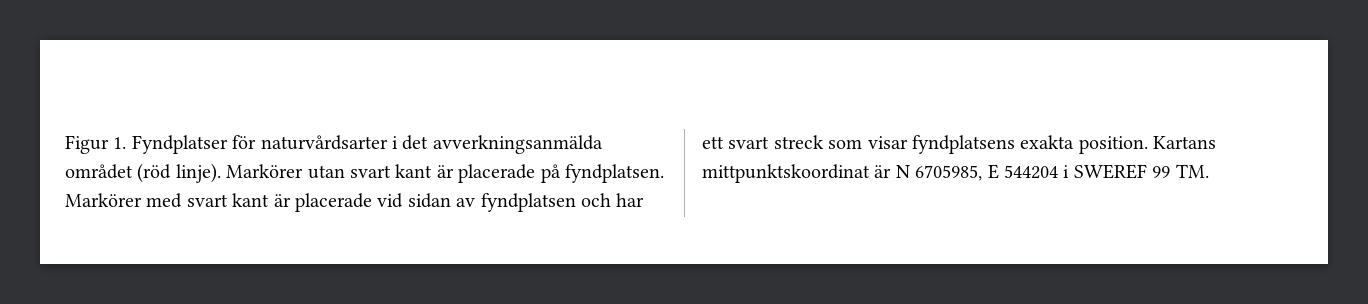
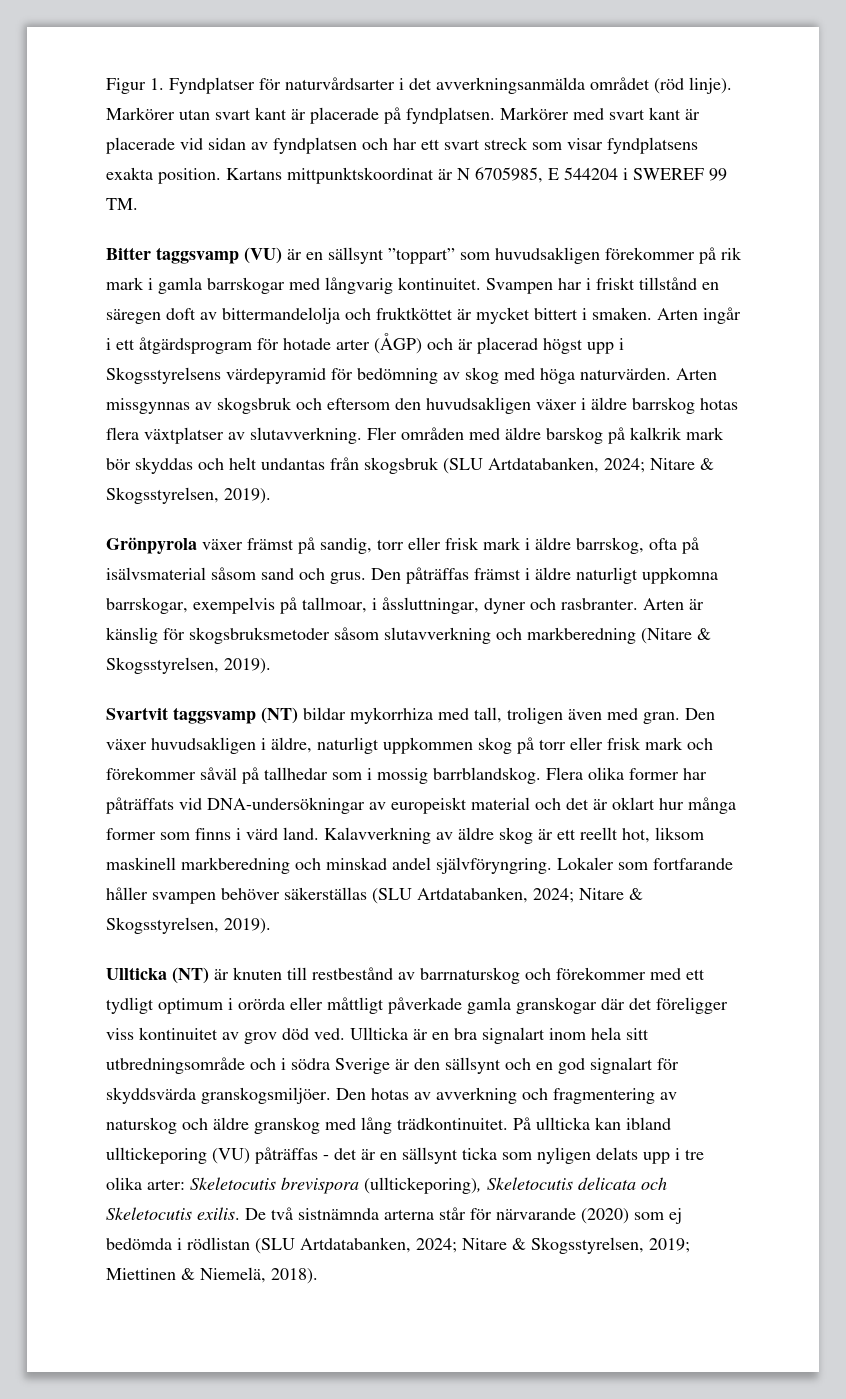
+ Bitter taggsvamp (VU) är en sällsynt ”toppart” som huvudsakligen förekommer på rik mark i gamla barrskogar med långvarig kontinuitet. Svampen har i friskt tillstånd en säregen doft av bittermandelolja och fruktköttet är mycket bittert i smaken. Arten ingår i ett åtgärdsprogram för hotade arter (ÅGP) och är placerad högst upp i Skogsstyrelsens värdepyramid för bedömning av skog med höga naturvärden. Arten missgynnas av skogsbruk och eftersom den huvudsakligen växer i äldre barrskog hotas flera växtplatser av slutavverkning. Fler områden med äldre barskog på kalkrik mark bör skyddas och helt undantas från skogsbruk (SLU Artdatabanken, 2024; Nitare & Skogsstyrelsen, 2019).
+ Grönpyrola växer främst på sandig, torr eller frisk mark i äldre barrskog, ofta på isälvsmaterial såsom sand och grus. Den påträffas främst i äldre naturligt uppkomna barrskogar, exempelvis på tallmoar, i åssluttningar, dyner och rasbranter. Arten är känslig för skogsbruksmetoder såsom slutavverkning och markberedning (Nitare & Skogsstyrelsen, 2019).
+ Svartvit taggsvamp (NT) bildar mykorrhiza med tall, troligen även med gran. Den växer huvudsakligen i äldre, naturligt uppkommen skog på torr eller frisk mark och förekommer såväl på tallhedar som i mossig barrblandskog. Flera olika former har påträffats vid DNA-undersökningar av europeiskt material och det är oklart hur många former som finns i värd land. Kalavverkning av äldre skog är ett reellt hot, liksom maskinell markberedning och minskad andel självföryngring. Lokaler som fortfarande håller svampen behöver säkerställas (SLU Artdatabanken, 2024; Nitare & Skogsstyrelsen, 2019).
+ Ullticka (NT) är knuten till restbestånd av barrnaturskog och förekommer med ett tydligt optimum i orörda eller måttligt påverkade gamla granskogar där det föreligger viss kontinuitet av grov död ved. Ullticka är en bra signalart inom hela sitt utbredningsområde och i södra Sverige är den sällsynt och en god signalart för skyddsvärda granskogsmiljöer. Den hotas av avverkning och fragmentering av naturskog och äldre granskog med lång trädkontinuitet. På ullticka kan ibland ulltickeporing (VU) påträffas - det är en sällsynt ticka som nyligen delats upp i tre olika arter: Skeletocutis brevispora (ulltickeporing), Skeletocutis delicata och Skeletocutis exilis. De två sistnämnda arterna står för närvarande (2020) som ej bedömda i rödlistan (SLU Artdatabanken, 2024; Nitare & Skogsstyrelsen, 2019; Miettinen & Niemelä, 2018).

